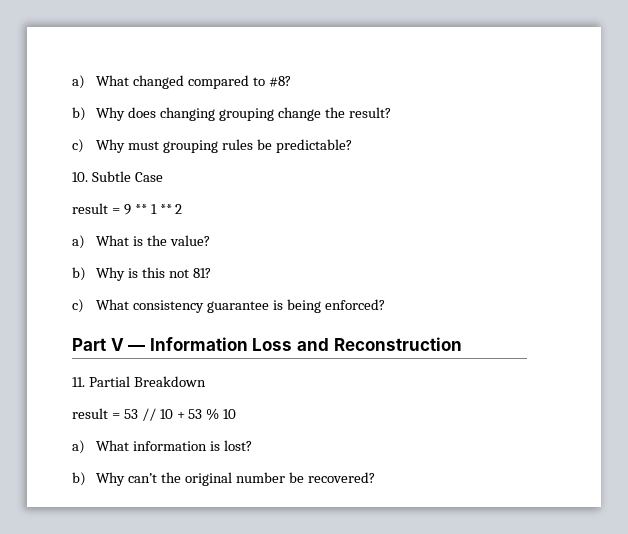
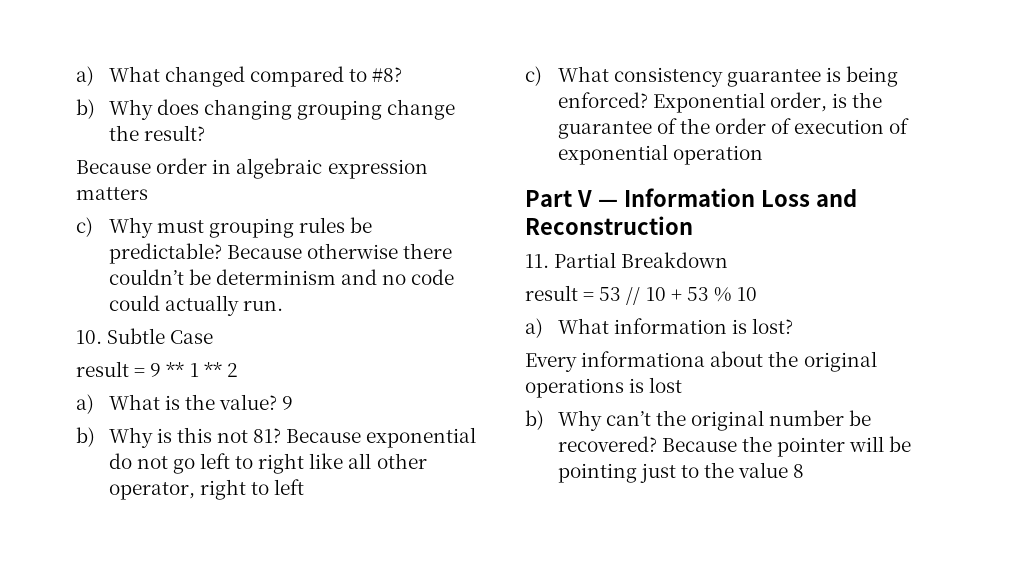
+ Because order in algebraic expression matters
+ Because otherwise there couldn’t be determinism and no code could actually run.
- a) What is the value?
+ a) What is the value? 9
+ Because exponential do not go left to right like all other operator, right to left
+ Exponential order, is the guarantee of the order of execution of exponential operation
+ Every informationa about the original operations is lost
+ Because the pointer will be pointing just to the value 8

